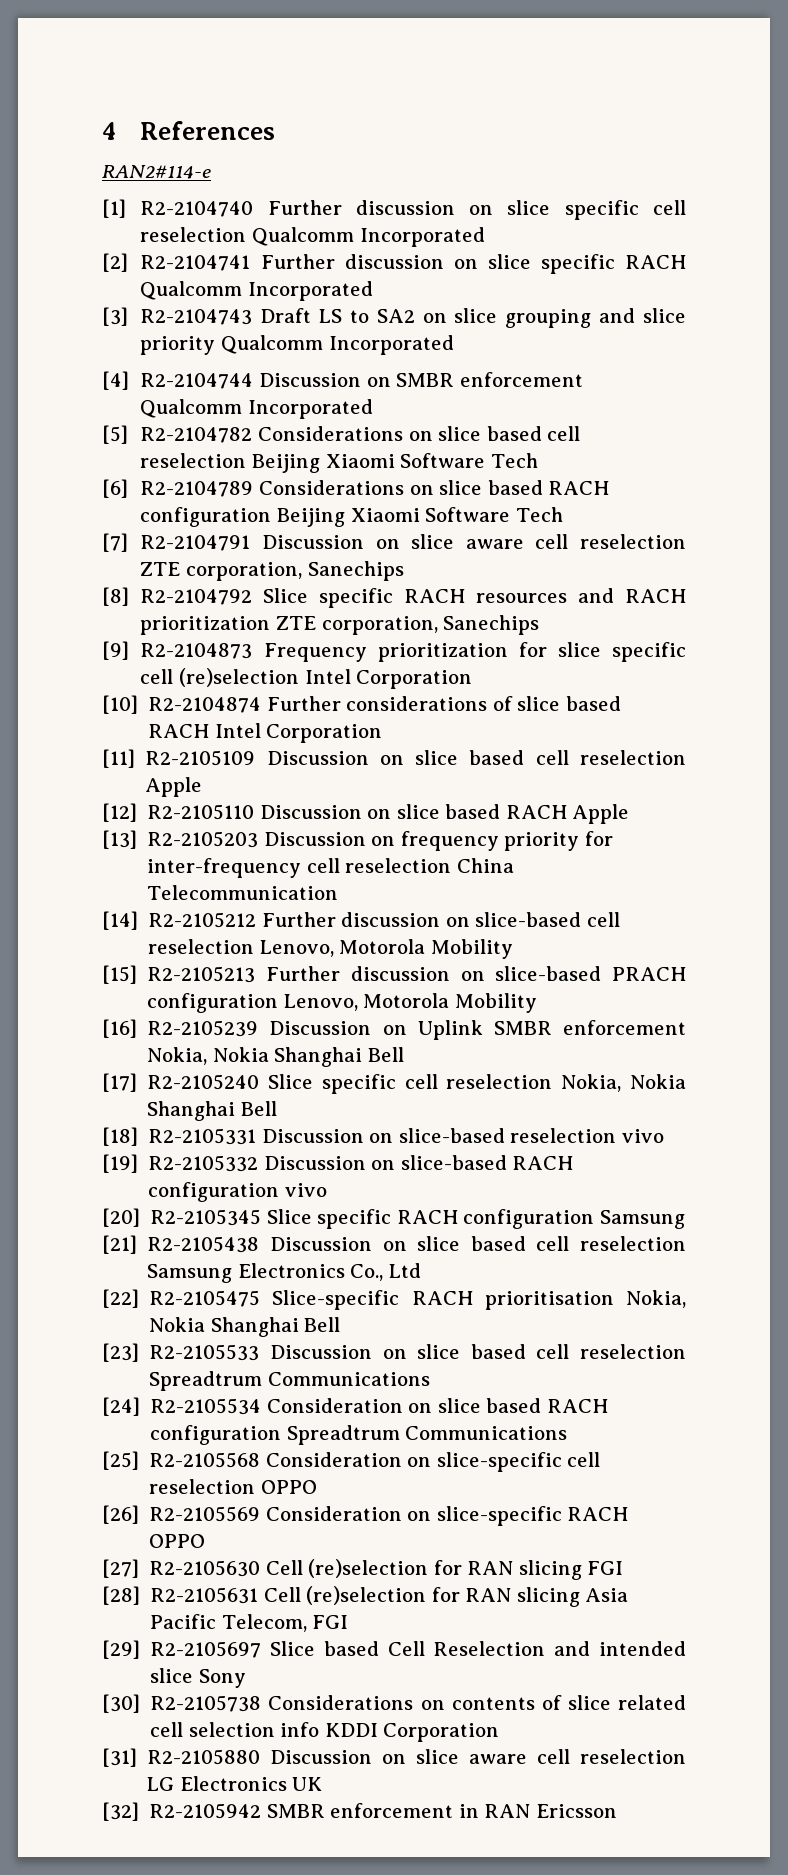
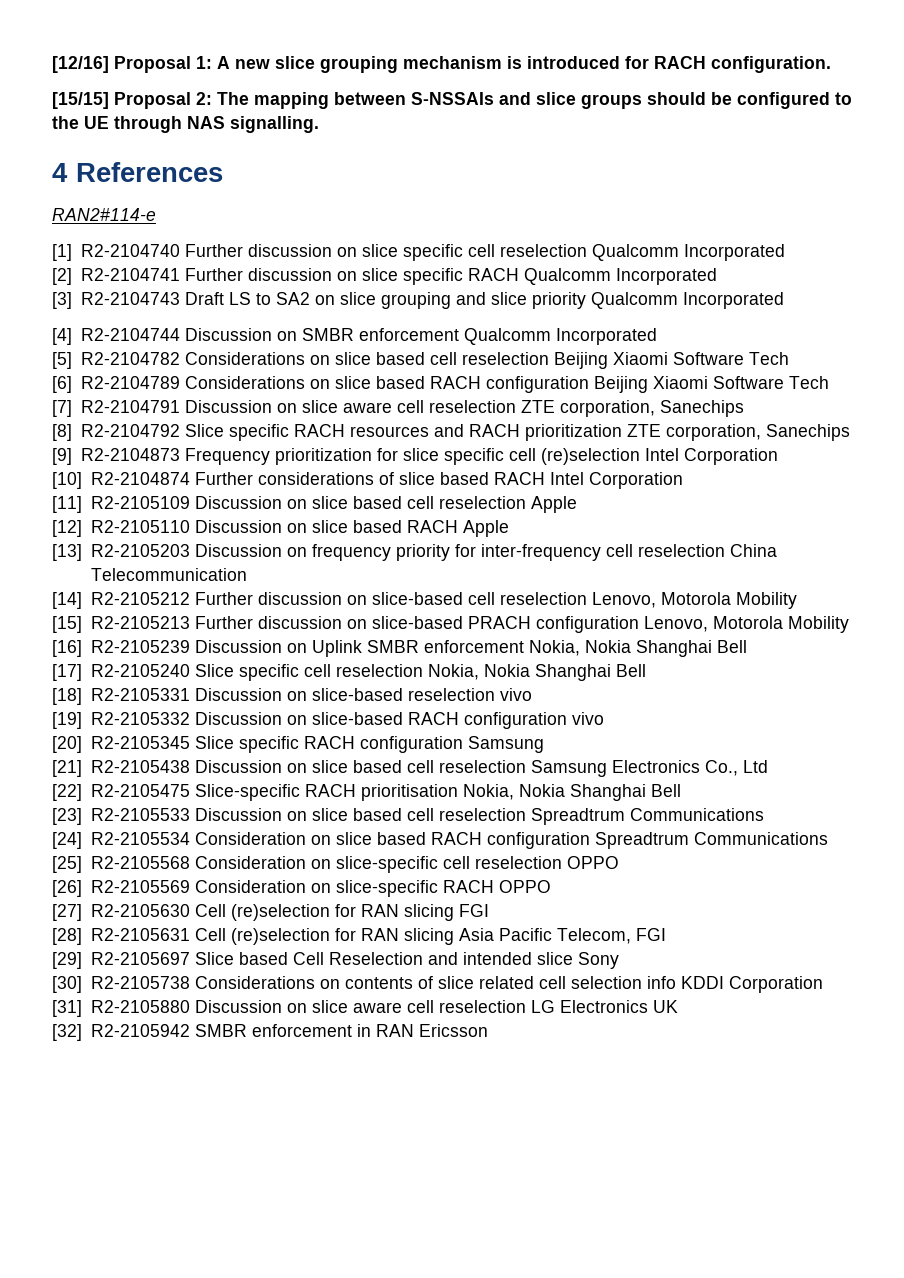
+ [12/16] Proposal 1: A new slice grouping mechanism is introduced for RACH configuration.
+ [15/15] Proposal 2: The mapping between S-NSSAIs and slice groups should be configured to the UE through NAS signalling.

